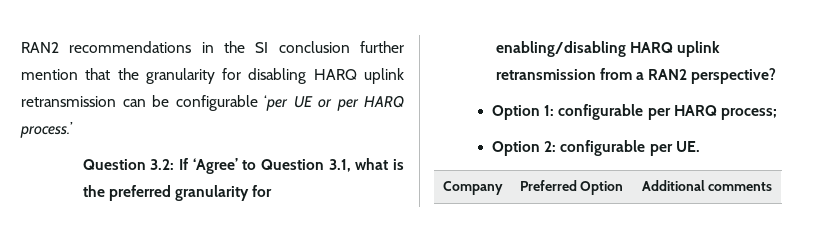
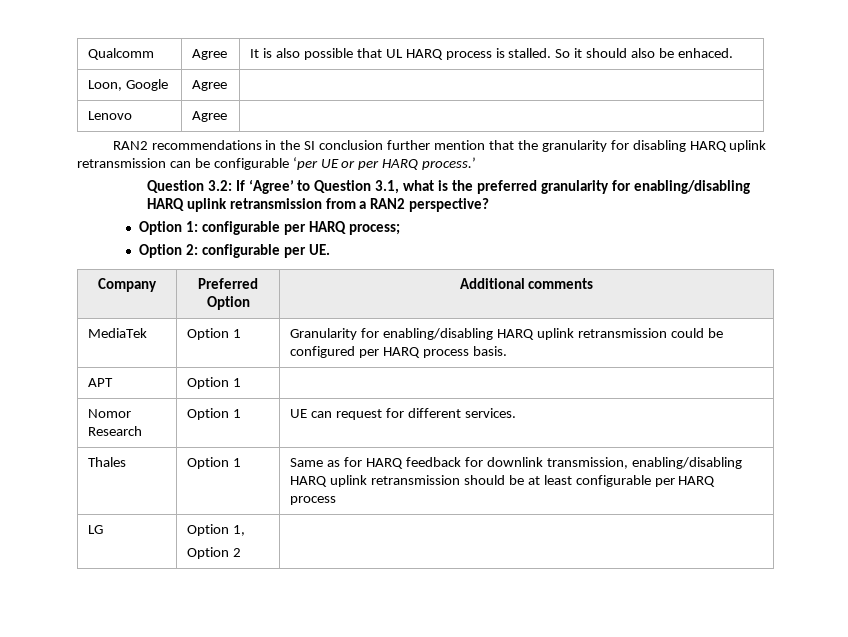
+ Qualcomm | Agree | It is also possible that UL HARQ process is stalled. So it should also be enhaced.
+ Loon, Google | Agree |
+ Lenovo | Agree |
+ MediaTek | Option 1 | Granularity for enabling/disabling HARQ uplink retransmission could be configured per HARQ process basis.
+ APT | Option 1 |
+ Nomor Research | Option 1 | UE can request for different services.
+ Thales | Option 1 | Same as for HARQ feedback for downlink transmission, enabling/disabling HARQ uplink retransmission should be at least configurable per HARQ process
+ LG | Option 1,
+ Option 2 |

